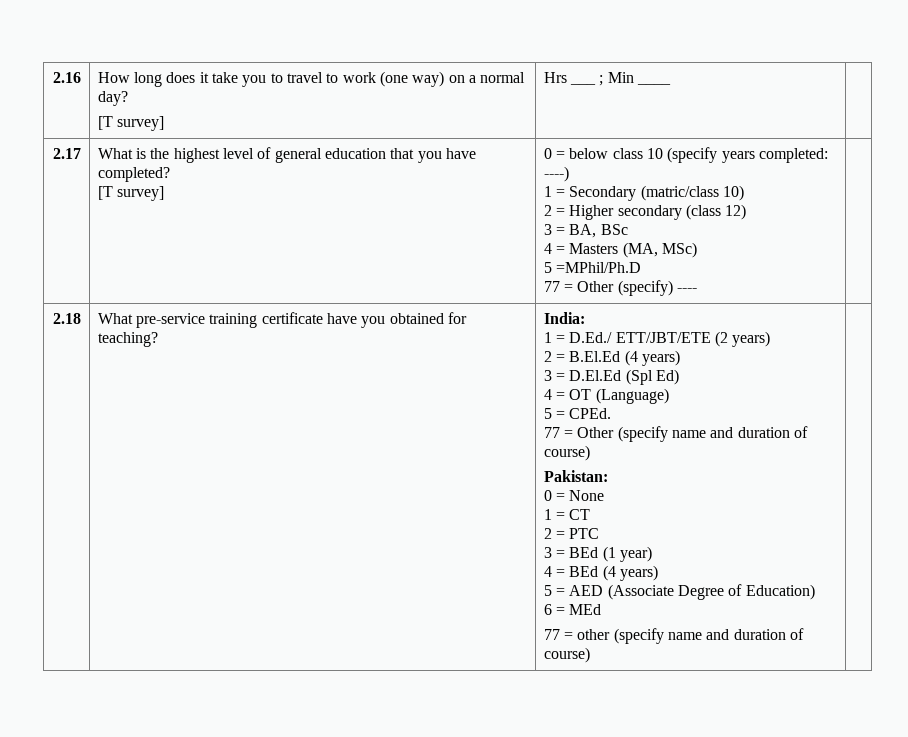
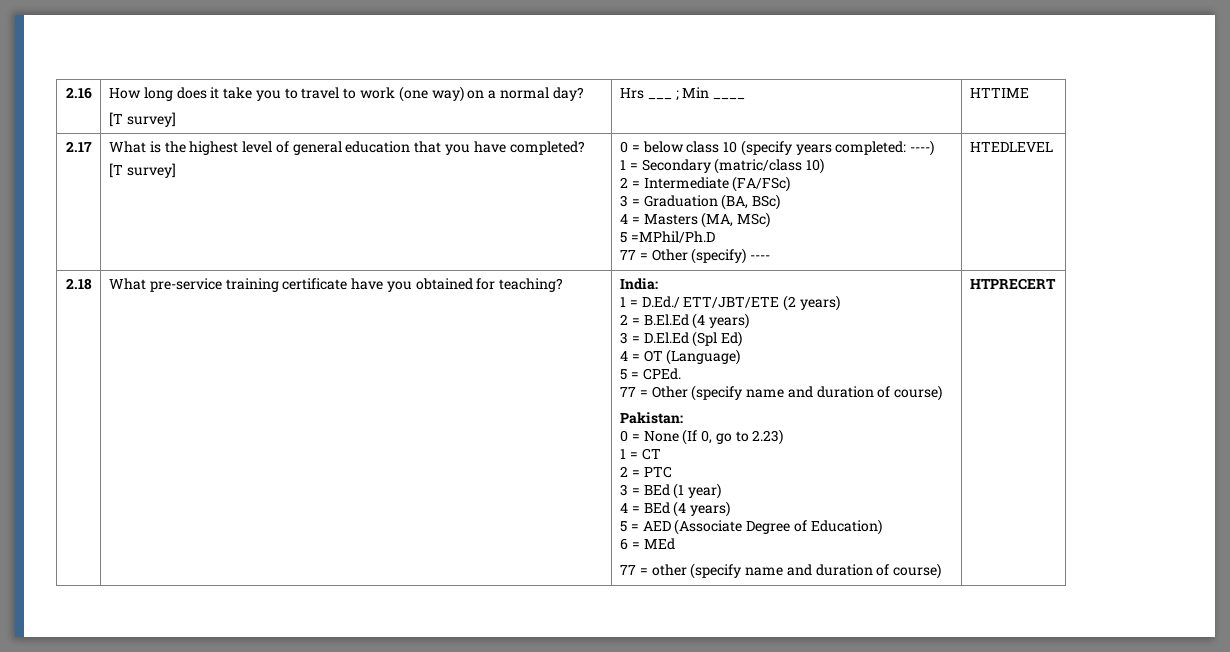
  2.16 | How long does it take you to travel to work (one way) on a normal day?
- [T survey] | Hrs ___ ; Min ____ |
+ [T survey] | Hrs ___ ; Min ____ | HTTIME
- 2 = Higher secondary (class 12)
- 3 = BA, BSc
+ 2 = Intermediate (FA/FSc)
+ 3 = Graduation (BA, BSc)
+ HTEDLEVEL
- 0 = None
+ 0 = None (If 0, go to 2.23)
+ HTPRECERT

